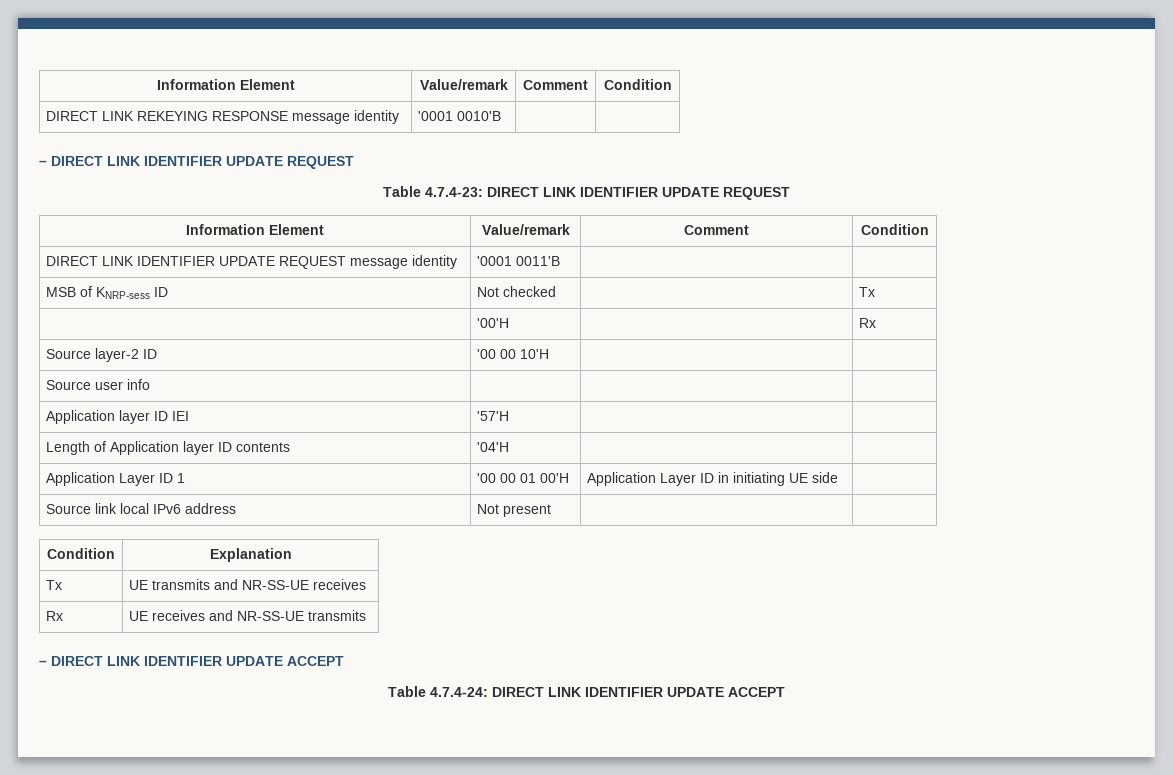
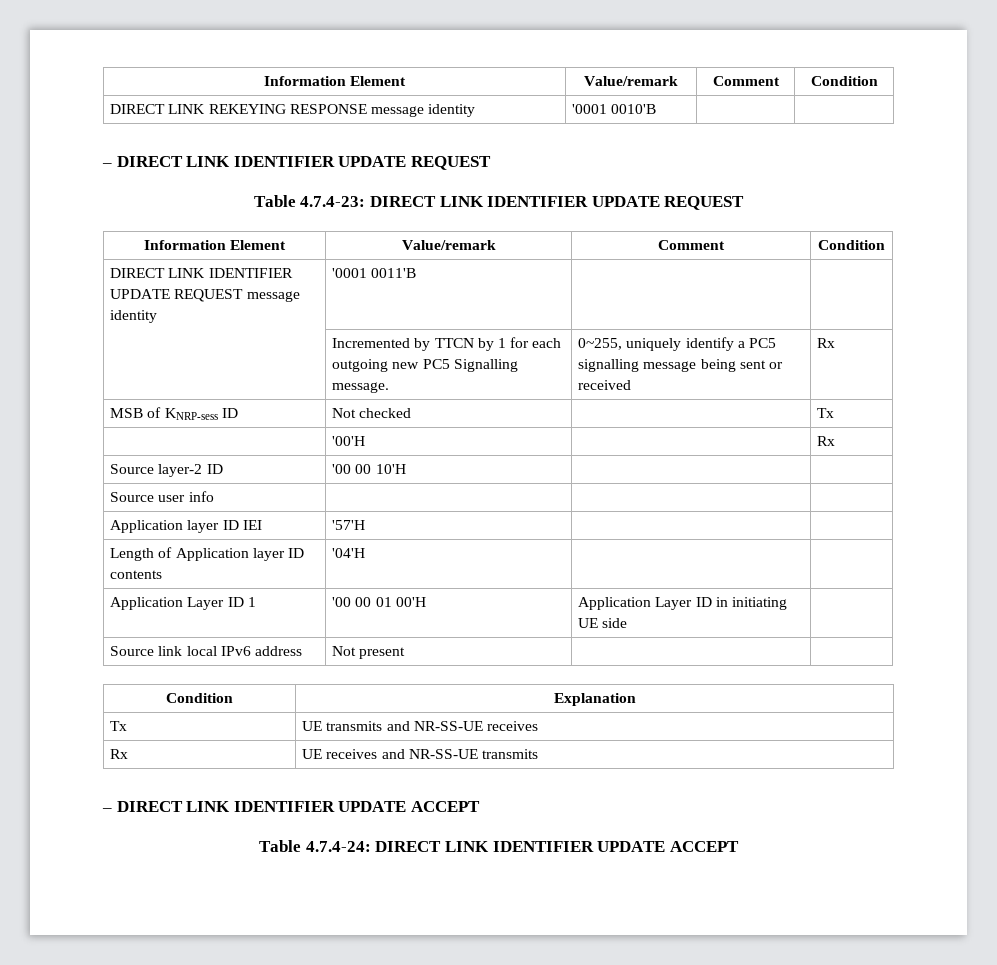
+ | Incremented by TTCN by 1 for each outgoing new PC5 Signalling message. | 0~255, uniquely identify a PC5 signalling message being sent or received | Rx

